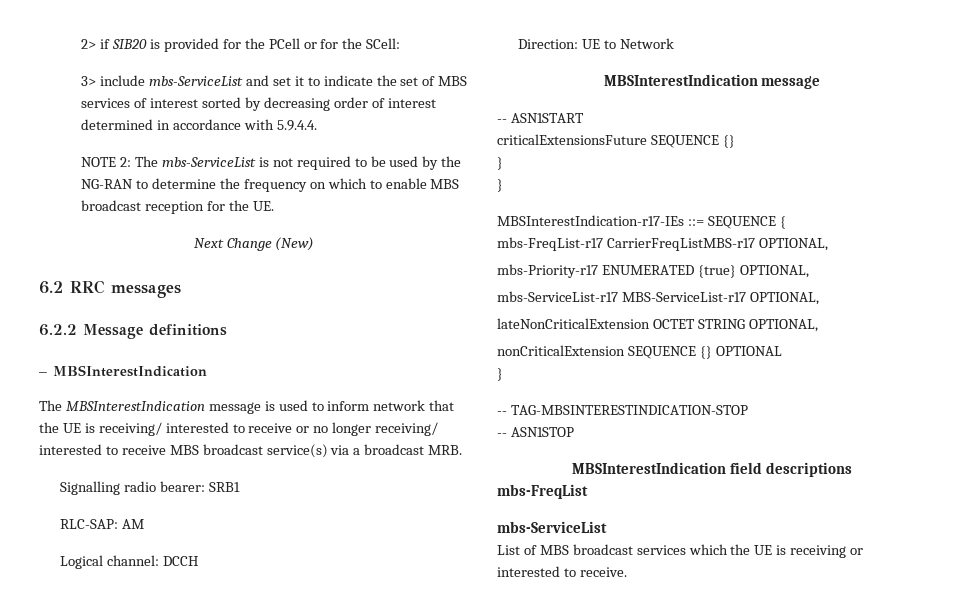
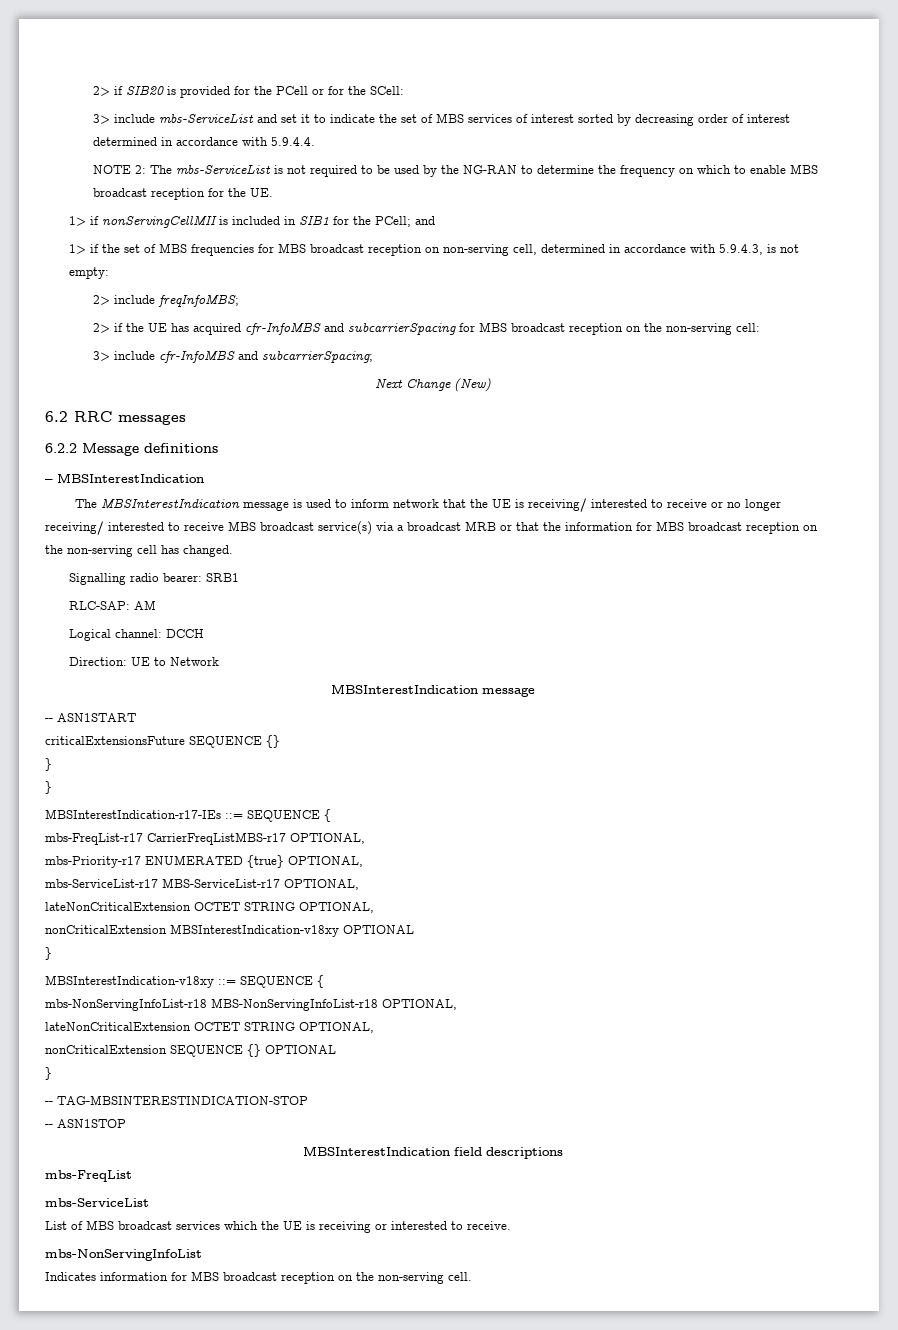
+ 1> if nonServingCellMII is included in SIB1 for the PCell; and
+ 1> if the set of MBS frequencies for MBS broadcast reception on non-serving cell, determined in accordance with 5.9.4.3, is not empty:
+ 2> include freqInfoMBS;
+ 2> if the UE has acquired cfr-InfoMBS and subcarrierSpacing for MBS broadcast reception on the non-serving cell:
+ 3> include cfr-InfoMBS and subcarrierSpacing;
- The MBSInterestIndication message is used to inform network that the UE is receiving/ interested to receive or no longer receiving/ interested to receive MBS broadcast service(s) via a broadcast MRB.
+ The MBSInterestIndication message is used to inform network that the UE is receiving/ interested to receive or no longer receiving/ interested to receive MBS broadcast service(s) via a broadcast MRB or that the information for MBS broadcast reception on the non-serving cell has changed.
+ nonCriticalExtension MBSInterestIndication-v18xy OPTIONAL
+ }
+ MBSInterestIndication-v18xy ::= SEQUENCE {
+ mbs-NonServingInfoList-r18 MBS-NonServingInfoList-r18 OPTIONAL,
+ lateNonCriticalExtension OCTET STRING OPTIONAL,
+ mbs-NonServingInfoList
+ Indicates information for MBS broadcast reception on the non-serving cell.

